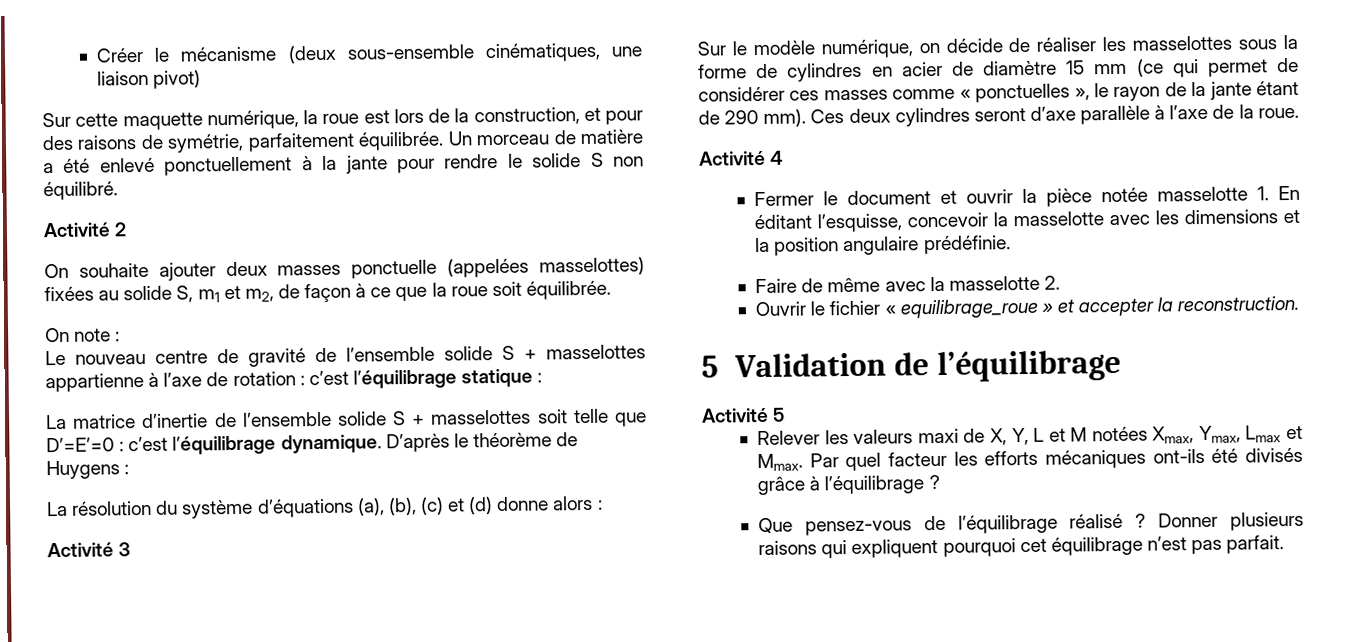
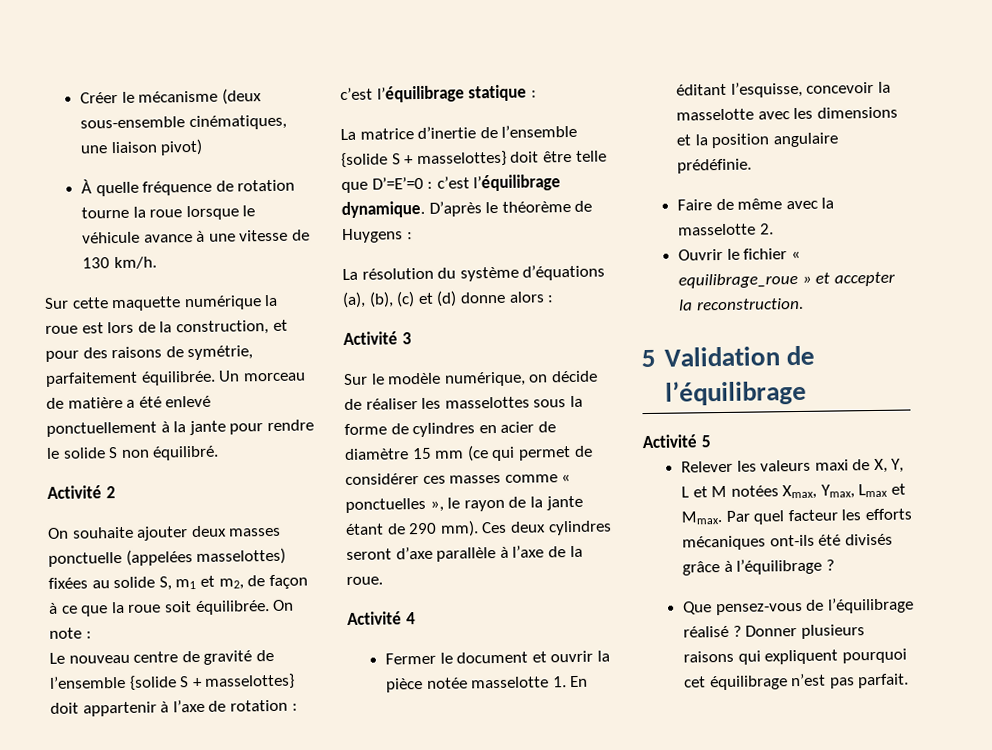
+ À quelle fréquence de rotation tourne la roue lorsque le véhicule avance à une vitesse de 130 km/h.
- Sur cette maquette numérique, la roue est lors de la construction, et pour des raisons de symétrie, parfaitement équilibrée.
+ Sur cette maquette numérique la roue est lors de la construction, et pour des raisons de symétrie, parfaitement équilibrée.
- On souhaite ajouter deux masses ponctuelle (appelées masselottes) fixées au solide S, m1 et m2, de façon à ce que la roue soit équilibrée.
- On note :
+ On souhaite ajouter deux masses ponctuelle (appelées masselottes) fixées au solide S, m1 et m2, de façon à ce que la roue soit équilibrée. On note :
- Le nouveau centre de gravité de l’ensemble solide S + masselottes appartienne à l’axe de rotation : c’est l’équilibrage statique :
+ Le nouveau centre de gravité de l’ensemble {solide S + masselottes} doit appartenir à l’axe de rotation : c’est l’équilibrage statique :
- La matrice d’inertie de l’ensemble solide S + masselottes soit telle que D’=E’=0 : c’est l’équilibrage dynamique.
+ La matrice d’inertie de l’ensemble {solide S + masselottes} doit être telle que D’=E’=0 : c’est l’équilibrage dynamique.

